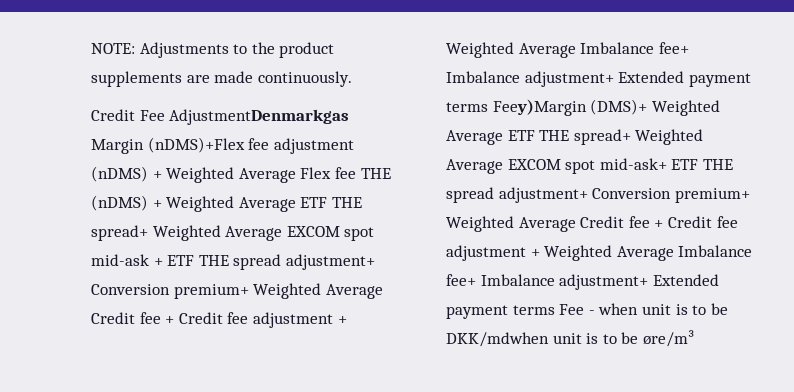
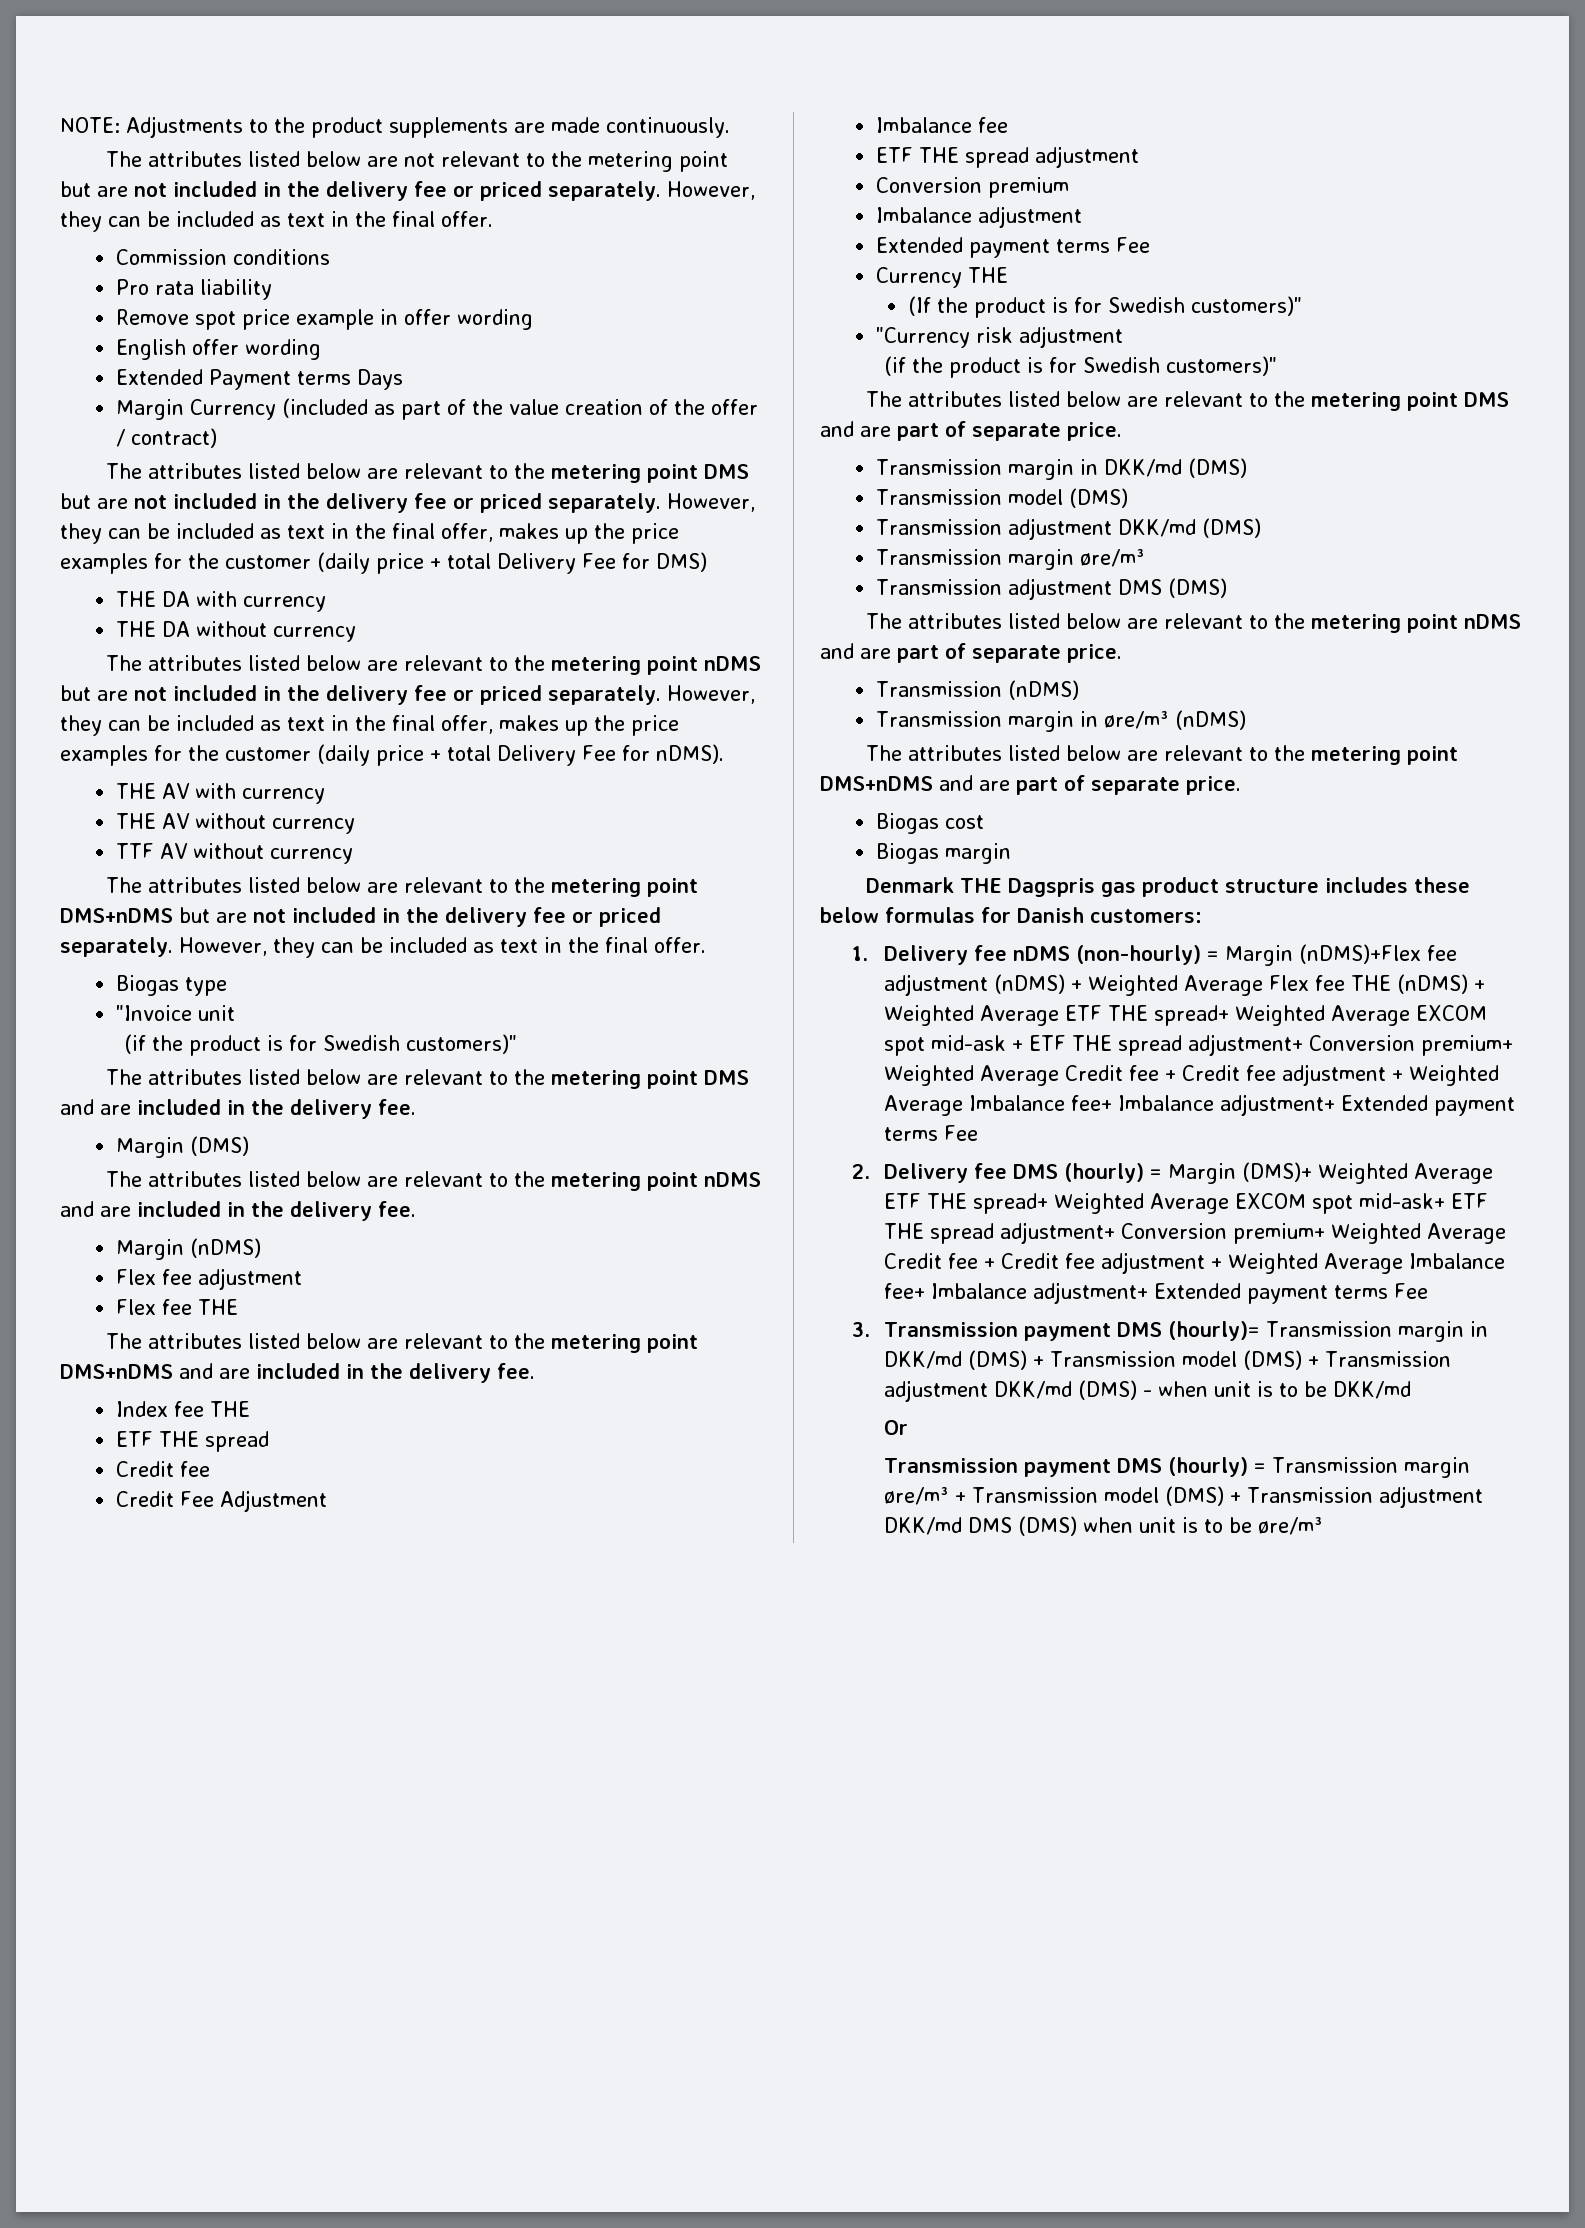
- Credit Fee AdjustmentDenmarkgas Margin (nDMS)+Flex fee adjustment (nDMS) + Weighted Average Flex fee THE (nDMS) + Weighted Average ETF THE spread+ Weighted Average EXCOM spot mid-ask + ETF THE spread adjustment+ Conversion premium+ Weighted Average Credit fee + Credit fee adjustment + Weighted Average Imbalance fee+ Imbalance adjustment+ Extended payment terms Feey)Margin (DMS)+ Weighted Average ETF THE spread+ Weighted Average EXCOM spot mid-ask+ ETF THE spread adjustment+ Conversion premium+ Weighted Average Credit fee + Credit fee adjustment + Weighted Average Imbalance fee+ Imbalance adjustment+ Extended payment terms Fee - when unit is to be DKK/mdwhen unit is to be øre/m³
+ The attributes listed below are not relevant to the metering point but are not included in the delivery fee or priced separately. However, they can be included as text in the final offer.
+ Commission conditions
+ Pro rata liability
+ Remove spot price example in offer wording
+ English offer wording
+ Extended Payment terms Days
+ Margin Currency (included as part of the value creation of the offer / contract)
+ The attributes listed below are relevant to the metering point DMS but are not included in the delivery fee or priced separately. However, they can be included as text in the final offer, makes up the price examples for the customer (daily price + total Delivery Fee for DMS)
+ THE DA with currency
+ THE DA without currency
+ The attributes listed below are relevant to the metering point nDMS but are not included in the delivery fee or priced separately. However, they can be included as text in the final offer, makes up the price examples for the customer (daily price + total Delivery Fee for nDMS).
+ THE AV with currency
+ THE AV without currency
+ TTF AV without currency
+ The attributes listed below are relevant to the metering point DMS+nDMS but are not included in the delivery fee or priced separately. However, they can be included as text in the final offer.
+ Biogas type
+ "Invoice unit
+ (if the product is for Swedish customers)"
+ The attributes listed below are relevant to the metering point DMS and are included in the delivery fee.
+ Margin (DMS)
+ The attributes listed below are relevant to the metering point nDMS and are included in the delivery fee.
+ Margin (nDMS)
+ Flex fee adjustment
+ Flex fee THE
+ The attributes listed below are relevant to the metering point DMS+nDMS and are included in the delivery fee.
+ Index fee THE
+ ETF THE spread
+ Credit fee
+ Credit Fee Adjustment
+ Imbalance fee
+ ETF THE spread adjustment
+ Conversion premium
+ Imbalance adjustment
+ Extended payment terms Fee
+ Currency THE
+ (If the product is for Swedish customers)"
+ "Currency risk adjustment
+ (if the product is for Swedish customers)"
+ The attributes listed below are relevant to the metering point DMS and are part of separate price.
+ Transmission margin in DKK/md (DMS)
+ Transmission model (DMS)
+ Transmission adjustment DKK/md (DMS)
+ Transmission margin øre/m³
+ Transmission adjustment DMS (DMS)
+ The attributes listed below are relevant to the metering point nDMS and are part of separate price.
+ Transmission (nDMS)
+ Transmission margin in øre/m³ (nDMS)
+ The attributes listed below are relevant to the metering point DMS+nDMS and are part of separate price.
+ Biogas cost
+ Biogas margin
+ Denmark THE Dagspris gas product structure includes these below formulas for Danish customers:
+ 1. Delivery fee nDMS (non-hourly) = Margin (nDMS)+Flex fee adjustment (nDMS) + Weighted Average Flex fee THE (nDMS) + Weighted Average ETF THE spread+ Weighted Average EXCOM spot mid-ask + ETF THE spread adjustment+ Conversion premium+ Weighted Average Credit fee + Credit fee adjustment + Weighted Average Imbalance fee+ Imbalance adjustment+ Extended payment terms Fee
+ 2. Delivery fee DMS (hourly) = Margin (DMS)+ Weighted Average ETF THE spread+ Weighted Average EXCOM spot mid-ask+ ETF THE spread adjustment+ Conversion premium+ Weighted Average Credit fee + Credit fee adjustment + Weighted Average Imbalance fee+ Imbalance adjustment+ Extended payment terms Fee
+ 3. Transmission payment DMS (hourly)= Transmission margin in DKK/md (DMS) + Transmission model (DMS) + Transmission adjustment DKK/md (DMS) - when unit is to be DKK/md
+ Or
+ Transmission payment DMS (hourly) = Transmission margin øre/m³ + Transmission model (DMS) + Transmission adjustment DKK/md DMS (DMS) when unit is to be øre/m³

